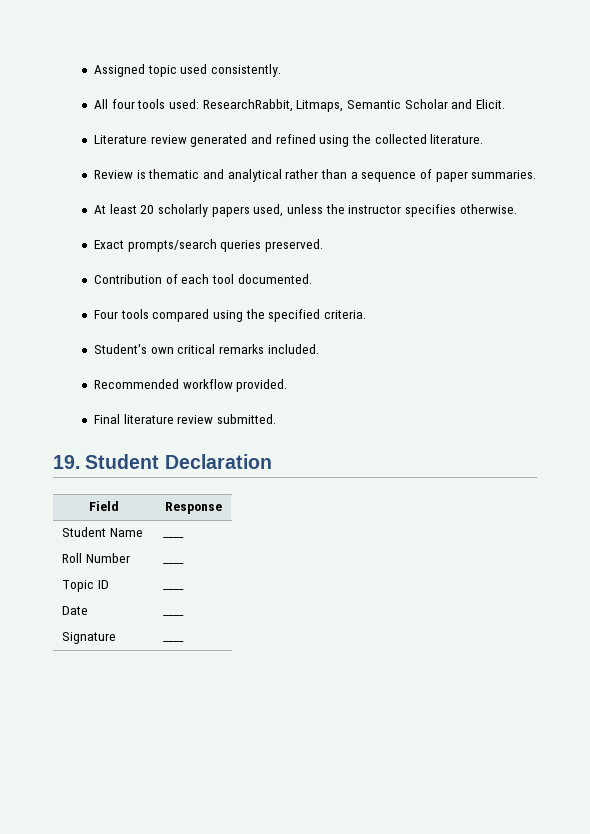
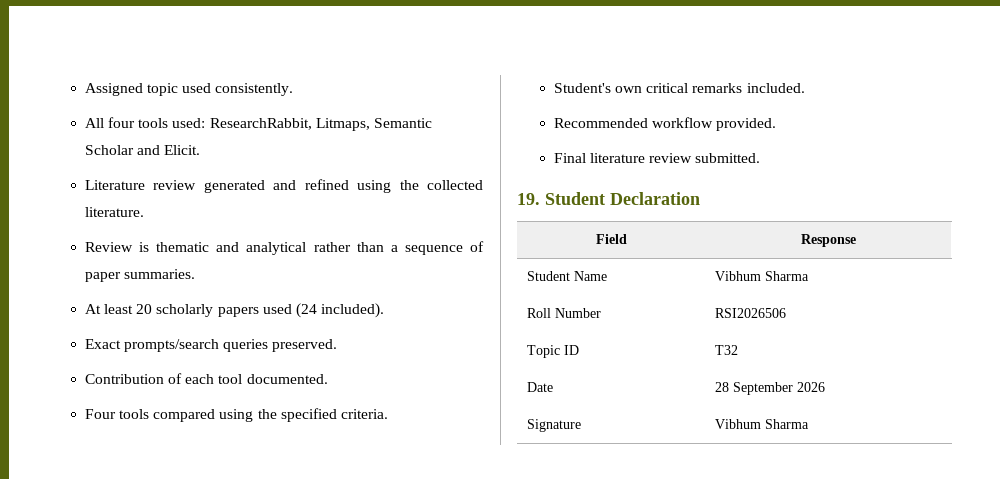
- At least 20 scholarly papers used, unless the instructor specifies otherwise.
+ At least 20 scholarly papers used (24 included).
- Student Name | ____
+ Student Name | Vibhum Sharma
- Roll Number | ____
+ Roll Number | RSI2026506
- Topic ID | ____
+ Topic ID | T32
- Date | ____
+ Date | 28 September 2026
- Signature | ____
+ Signature | Vibhum Sharma

